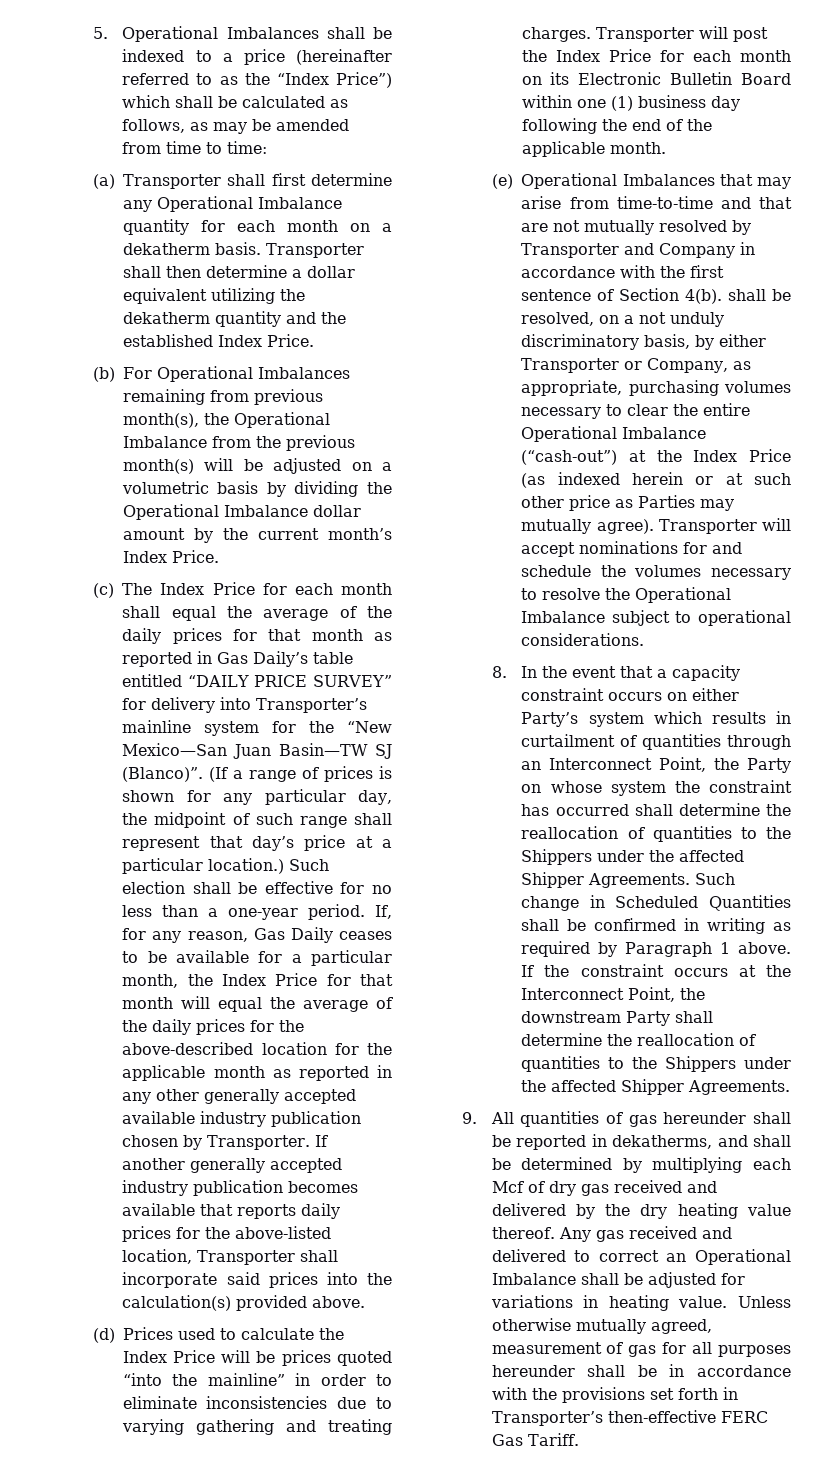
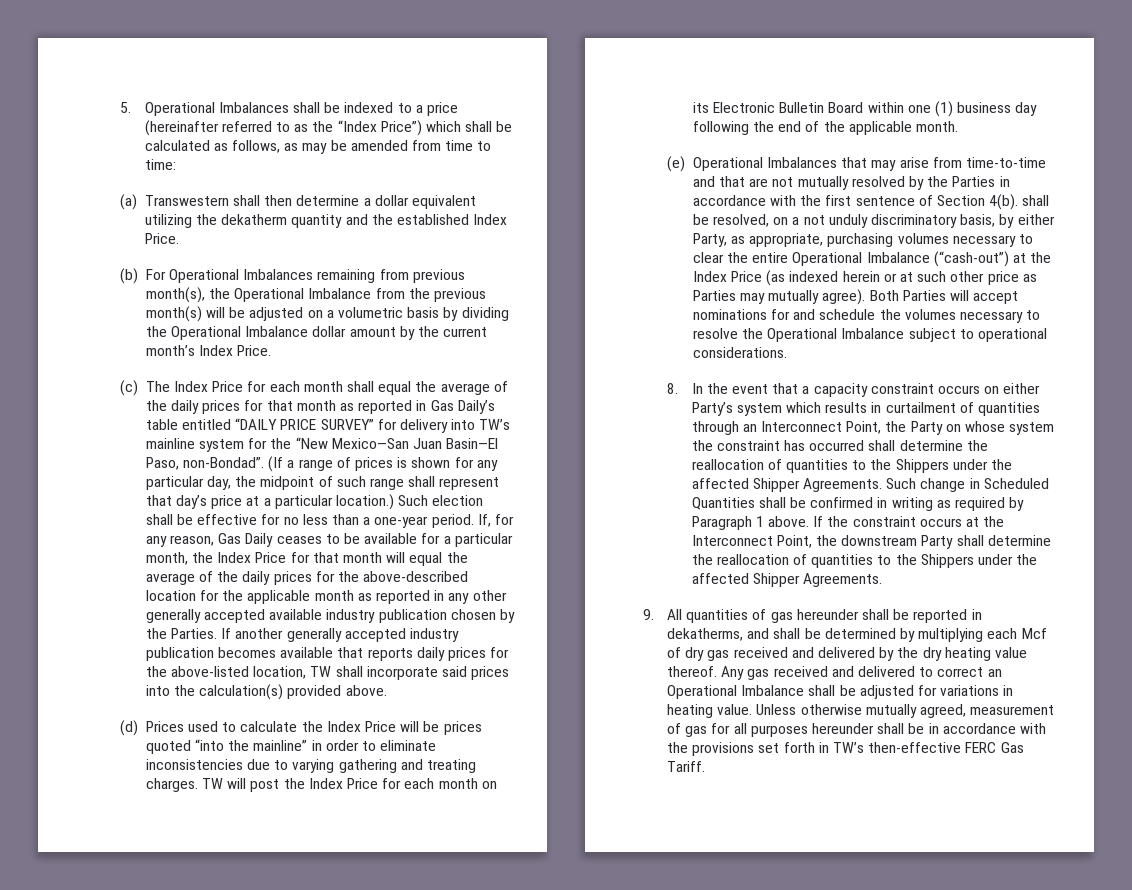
- (a) Transporter shall first determine any Operational Imbalance quantity for each month on a dekatherm basis. Transporter shall then determine a dollar equivalent utilizing the dekatherm quantity and the established Index Price.
+ (a) Transwestern shall then determine a dollar equivalent utilizing the dekatherm quantity and the established Index Price.
- (c) The Index Price for each month shall equal the average of the daily prices for that month as reported in Gas Daily’s table entitled “DAILY PRICE SURVEY” for delivery into Transporter’s mainline system for the “New Mexico—San Juan Basin—TW SJ (Blanco)”.
+ (c) The Index Price for each month shall equal the average of the daily prices for that month as reported in Gas Daily’s table entitled “DAILY PRICE SURVEY” for delivery into TW’s mainline system for the “New Mexico—San Juan Basin—El Paso, non-Bondad”.
- If, for any reason, Gas Daily ceases to be available for a particular month, the Index Price for that month will equal the average of the daily prices for the above-described location for the applicable month as reported in any other generally accepted available industry publication chosen by Transporter.
+ If, for any reason, Gas Daily ceases to be available for a particular month, the Index Price for that month will equal the average of the daily prices for the above-described location for the applicable month as reported in any other generally accepted available industry publication chosen by the Parties.
- If another generally accepted industry publication becomes available that reports daily prices for the above-listed location, Transporter shall incorporate said prices into the calculation(s) provided above.
+ If another generally accepted industry publication becomes available that reports daily prices for the above-listed location, TW shall incorporate said prices into the calculation(s) provided above.
- Transporter will post the Index Price for each month on its Electronic Bulletin Board within one (1) business day following the end of the applicable month.
+ TW will post the Index Price for each month on its Electronic Bulletin Board within one (1) business day following the end of the applicable month.
- (e) Operational Imbalances that may arise from time-to-time and that are not mutually resolved by Transporter and Company in accordance with the first sentence of Section 4(b). shall be resolved, on a not unduly discriminatory basis, by either Transporter or Company, as appropriate, purchasing volumes necessary to clear the entire Operational Imbalance (“cash-out”) at the Index Price (as indexed herein or at such other price as Parties may mutually agree).
+ (e) Operational Imbalances that may arise from time-to-time and that are not mutually resolved by the Parties in accordance with the first sentence of Section 4(b). shall be resolved, on a not unduly discriminatory basis, by either Party, as appropriate, purchasing volumes necessary to clear the entire Operational Imbalance (“cash-out”) at the Index Price (as indexed herein or at such other price as Parties may mutually agree).
- Transporter will accept nominations for and schedule the volumes necessary to resolve the Operational Imbalance subject to operational considerations.
+ Both Parties will accept nominations for and schedule the volumes necessary to resolve the Operational Imbalance subject to operational considerations.
- Unless otherwise mutually agreed, measurement of gas for all purposes hereunder shall be in accordance with the provisions set forth in Transporter’s then-effective FERC Gas Tariff.
+ Unless otherwise mutually agreed, measurement of gas for all purposes hereunder shall be in accordance with the provisions set forth in TW’s then-effective FERC Gas Tariff.

